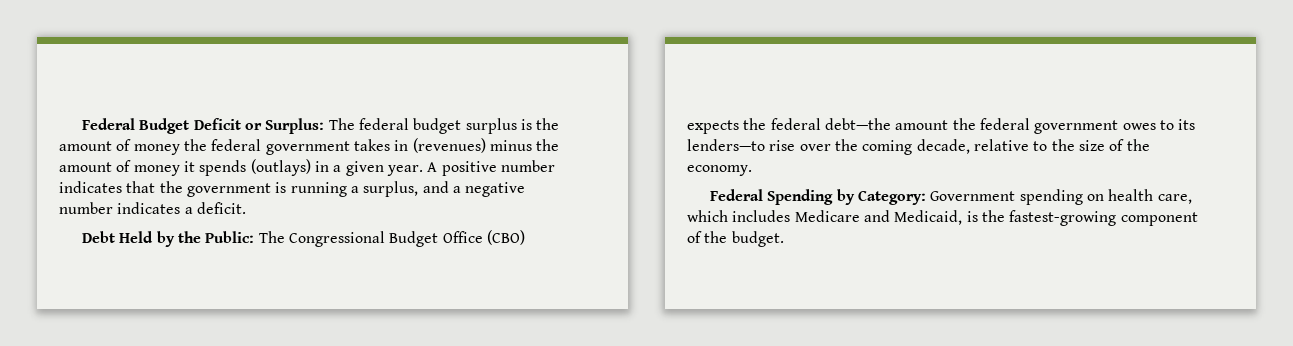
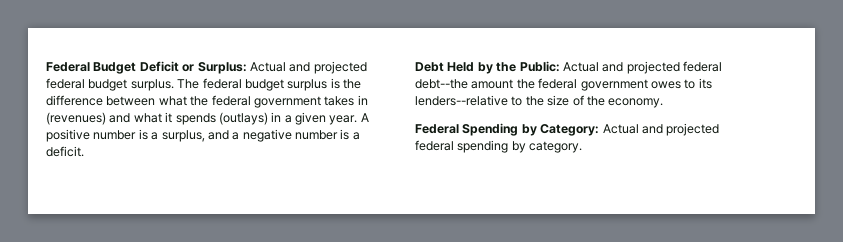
- Federal Budget Deficit or Surplus: The federal budget surplus is the amount of money the federal government takes in (revenues) minus the amount of money it spends (outlays) in a given year.
+ Federal Budget Deficit or Surplus: Actual and projected federal budget surplus. The federal budget surplus is the difference between what the federal government takes in (revenues) and what it spends (outlays) in a given year.
- A positive number indicates that the government is running a surplus, and a negative number indicates a deficit.
+ A positive number is a surplus, and a negative number is a deficit.
- Debt Held by the Public: The Congressional Budget Office (CBO) expects the federal debt—the amount the federal government owes to its lenders—to rise over the coming decade, relative to the size of the economy.
+ Debt Held by the Public: Actual and projected federal debt--the amount the federal government owes to its lenders--relative to the size of the economy.
- Federal Spending by Category: Government spending on health care, which includes Medicare and Medicaid, is the fastest-growing component of the budget.
+ Federal Spending by Category: Actual and projected federal spending by category.

